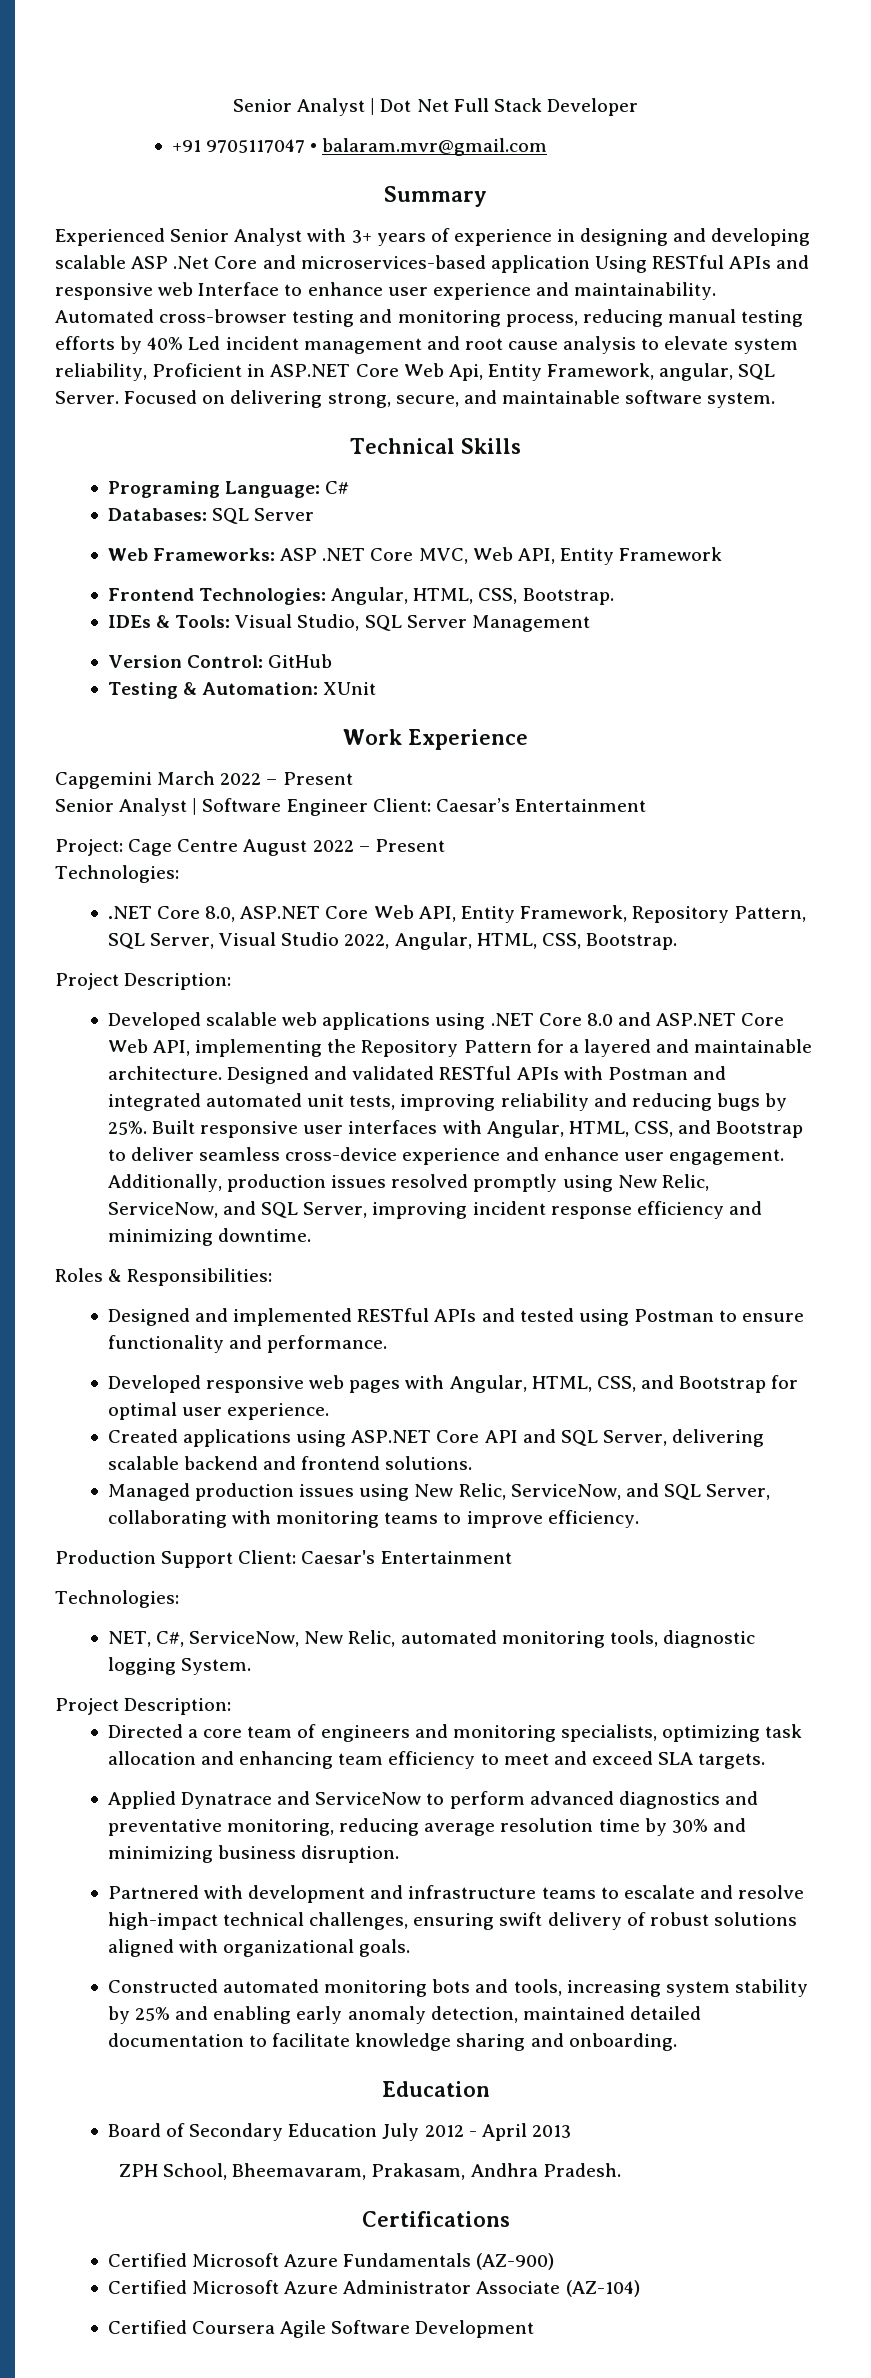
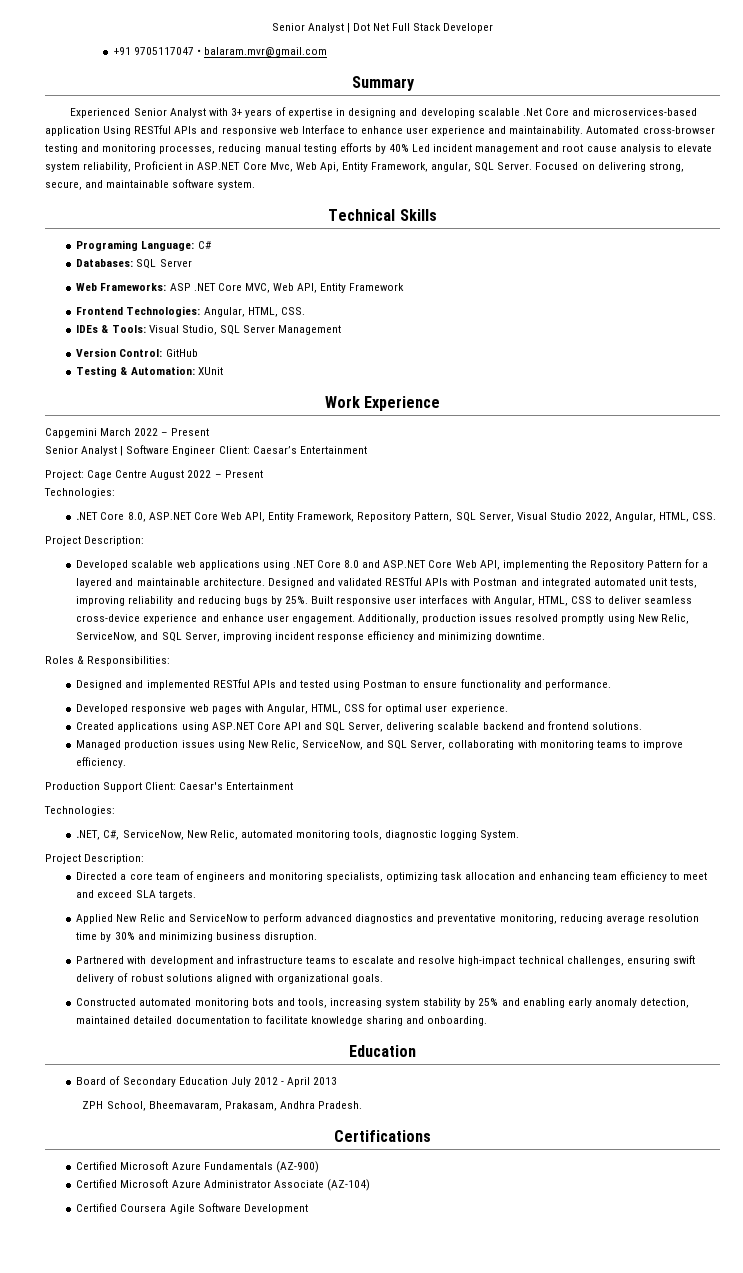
- Experienced Senior Analyst with 3+ years of experience in designing and developing scalable ASP .Net Core and microservices-based application Using RESTful APIs and responsive web Interface to enhance user experience and maintainability.
+ Experienced Senior Analyst with 3+ years of expertise in designing and developing scalable .Net Core and microservices-based application Using RESTful APIs and responsive web Interface to enhance user experience and maintainability.
- Automated cross-browser testing and monitoring process, reducing manual testing efforts by 40% Led incident management and root cause analysis to elevate system reliability, Proficient in ASP.NET Core Web Api, Entity Framework, angular, SQL Server.
+ Automated cross-browser testing and monitoring processes, reducing manual testing efforts by 40% Led incident management and root cause analysis to elevate system reliability, Proficient in ASP.NET Core Mvc, Web Api, Entity Framework, angular, SQL Server.
- Frontend Technologies: Angular, HTML, CSS, Bootstrap.
+ Frontend Technologies: Angular, HTML, CSS.
- .NET Core 8.0, ASP.NET Core Web API, Entity Framework, Repository Pattern, SQL Server, Visual Studio 2022, Angular, HTML, CSS, Bootstrap.
+ .NET Core 8.0, ASP.NET Core Web API, Entity Framework, Repository Pattern, SQL Server, Visual Studio 2022, Angular, HTML, CSS.
- Built responsive user interfaces with Angular, HTML, CSS, and Bootstrap to deliver seamless cross-device experience and enhance user engagement.
+ Built responsive user interfaces with Angular, HTML, CSS to deliver seamless cross-device experience and enhance user engagement.
- Developed responsive web pages with Angular, HTML, CSS, and Bootstrap for optimal user experience.
+ Developed responsive web pages with Angular, HTML, CSS for optimal user experience.
- NET, C#, ServiceNow, New Relic, automated monitoring tools, diagnostic logging System.
+ .NET, C#, ServiceNow, New Relic, automated monitoring tools, diagnostic logging System.
- Applied Dynatrace and ServiceNow to perform advanced diagnostics and preventative monitoring, reducing average resolution time by 30% and minimizing business disruption.
+ Applied New Relic and ServiceNow to perform advanced diagnostics and preventative monitoring, reducing average resolution time by 30% and minimizing business disruption.

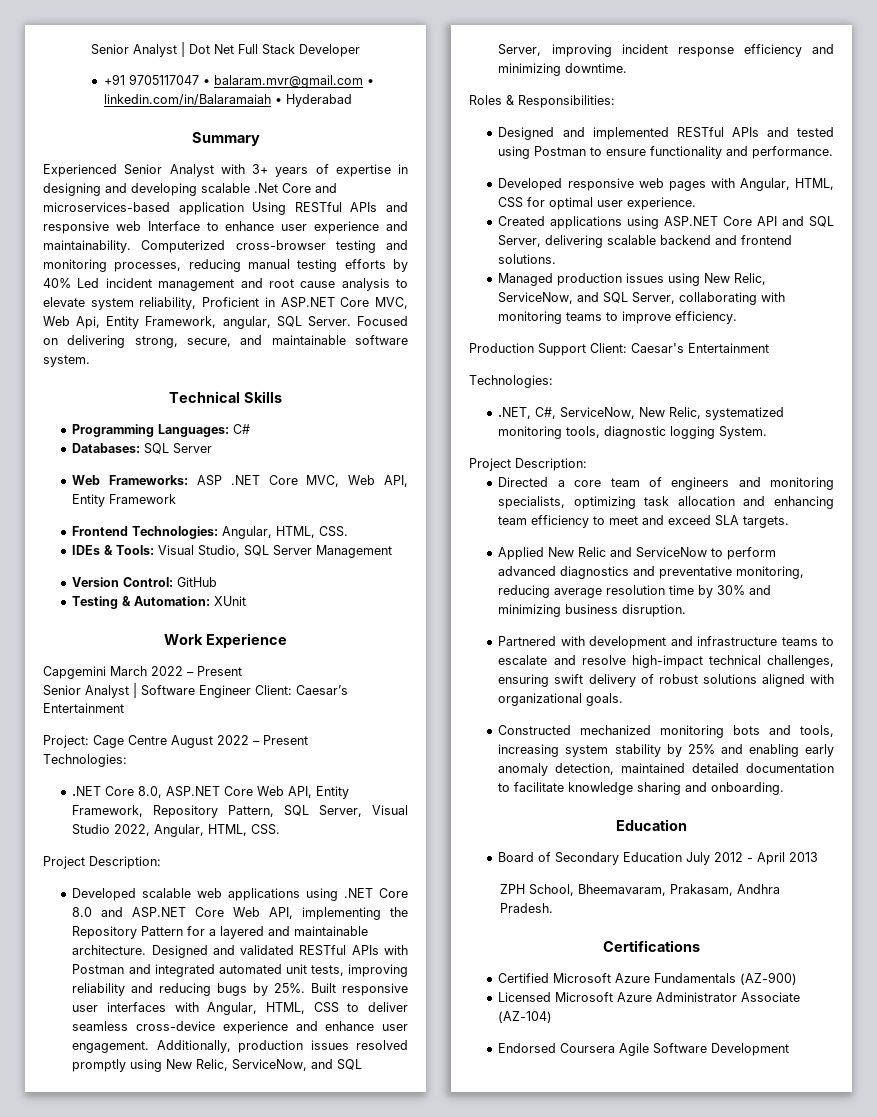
- +91 9705117047 • balaram.mvr@gmail.com
+ +91 9705117047 • balaram.mvr@gmail.com • linkedin.com/in/Balaramaiah • Hyderabad
- Automated cross-browser testing and monitoring processes, reducing manual testing efforts by 40% Led incident management and root cause analysis to elevate system reliability, Proficient in ASP.NET Core Mvc, Web Api, Entity Framework, angular, SQL Server.
+ Computerized cross-browser testing and monitoring processes, reducing manual testing efforts by 40% Led incident management and root cause analysis to elevate system reliability, Proficient in ASP.NET Core MVC, Web Api, Entity Framework, angular, SQL Server.
- Programing Language: C#
+ Programming Languages: C#
- .NET, C#, ServiceNow, New Relic, automated monitoring tools, diagnostic logging System.
+ .NET, C#, ServiceNow, New Relic, systematized monitoring tools, diagnostic logging System.
- Constructed automated monitoring bots and tools, increasing system stability by 25% and enabling early anomaly detection, maintained detailed documentation to facilitate knowledge sharing and onboarding.
+ Constructed mechanized monitoring bots and tools, increasing system stability by 25% and enabling early anomaly detection, maintained detailed documentation to facilitate knowledge sharing and onboarding.
- Certified Microsoft Azure Administrator Associate (AZ-104)
+ Licensed Microsoft Azure Administrator Associate (AZ-104)
- Certified Coursera Agile Software Development
+ Endorsed Coursera Agile Software Development

